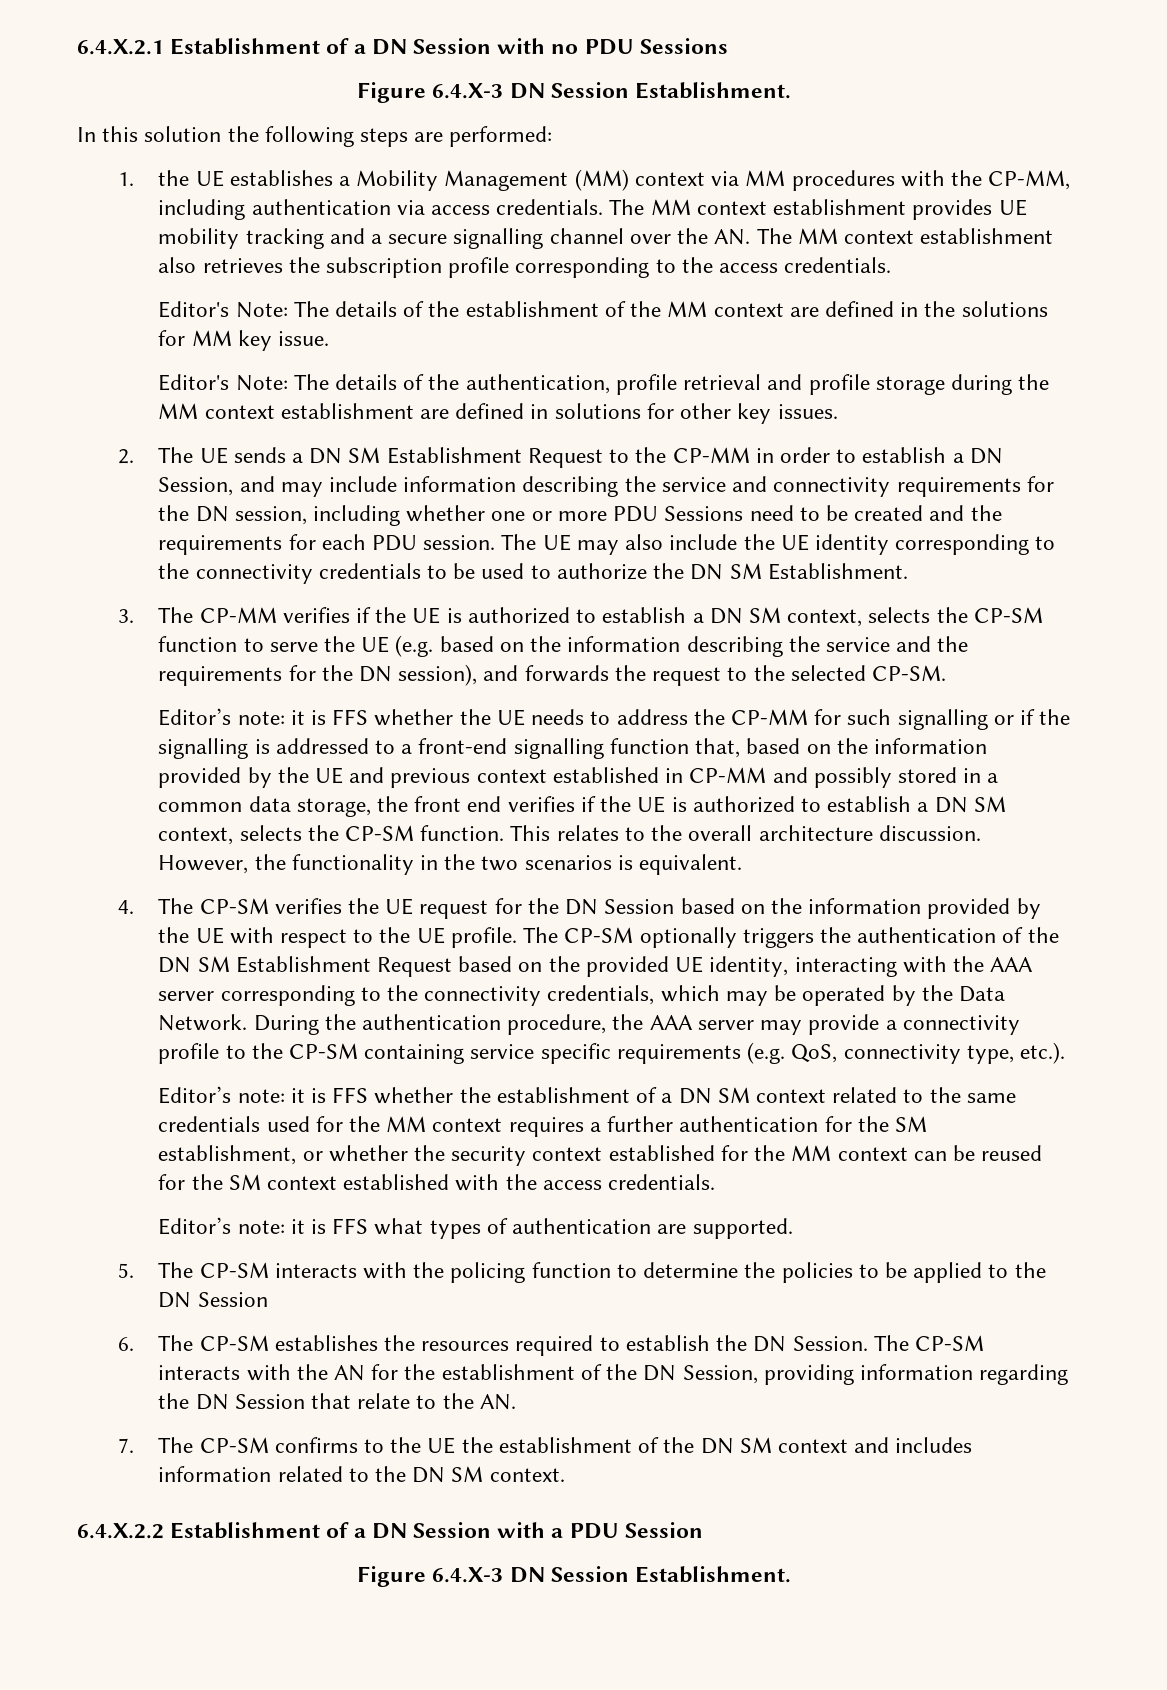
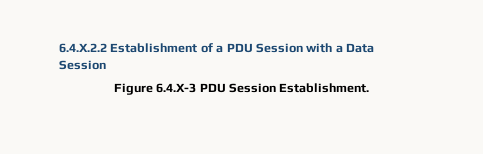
- 6.4.X.2.1 Establishment of a DN Session with no PDU Sessions
- Figure 6.4.X-3 DN Session Establishment.
- In this solution the following steps are performed:
- 1. the UE establishes a Mobility Management (MM) context via MM procedures with the CP-MM, including authentication via access credentials. The MM context establishment provides UE mobility tracking and a secure signalling channel over the AN. The MM context establishment also retrieves the subscription profile corresponding to the access credentials.
- Editor's Note: The details of the establishment of the MM context are defined in the solutions for MM key issue.
- Editor's Note: The details of the authentication, profile retrieval and profile storage during the MM context establishment are defined in solutions for other key issues.
- 2. The UE sends a DN SM Establishment Request to the CP-MM in order to establish a DN Session, and may include information describing the service and connectivity requirements for the DN session, including whether one or more PDU Sessions need to be created and the requirements for each PDU session. The UE may also include the UE identity corresponding to the connectivity credentials to be used to authorize the DN SM Establishment.
- 3. The CP-MM verifies if the UE is authorized to establish a DN SM context, selects the CP-SM function to serve the UE (e.g. based on the information describing the service and the requirements for the DN session), and forwards the request to the selected CP-SM.
- Editor’s note: it is FFS whether the UE needs to address the CP-MM for such signalling or if the signalling is addressed to a front-end signalling function that, based on the information provided by the UE and previous context established in CP-MM and possibly stored in a common data storage, the front end verifies if the UE is authorized to establish a DN SM context, selects the CP-SM function. This relates to the overall architecture discussion. However, the functionality in the two scenarios is equivalent.
- 4. The CP-SM verifies the UE request for the DN Session based on the information provided by the UE with respect to the UE profile. The CP-SM optionally triggers the authentication of the DN SM Establishment Request based on the provided UE identity, interacting with the AAA server corresponding to the connectivity credentials, which may be operated by the Data Network. During the authentication procedure, the AAA server may provide a connectivity profile to the CP-SM containing service specific requirements (e.g. QoS, connectivity type, etc.).
- Editor’s note: it is FFS whether the establishment of a DN SM context related to the same credentials used for the MM context requires a further authentication for the SM establishment, or whether the security context established for the MM context can be reused for the SM context established with the access credentials.
- Editor’s note: it is FFS what types of authentication are supported.
- 5. The CP-SM interacts with the policing function to determine the policies to be applied to the DN Session
- 6. The CP-SM establishes the resources required to establish the DN Session. The CP-SM interacts with the AN for the establishment of the DN Session, providing information regarding the DN Session that relate to the AN.
- 7. The CP-SM confirms to the UE the establishment of the DN SM context and includes information related to the DN SM context.
- 6.4.X.2.2 Establishment of a DN Session with a PDU Session
- Figure 6.4.X-3 DN Session Establishment.
+ 6.4.X.2.2 Establishment of a PDU Session with a Data Session
+ Figure 6.4.X-3 PDU Session Establishment.

